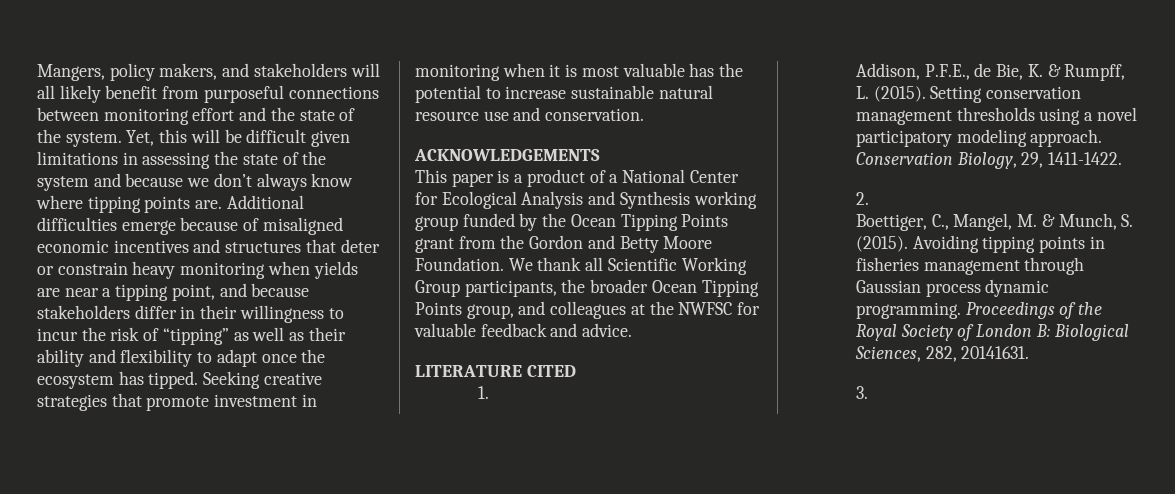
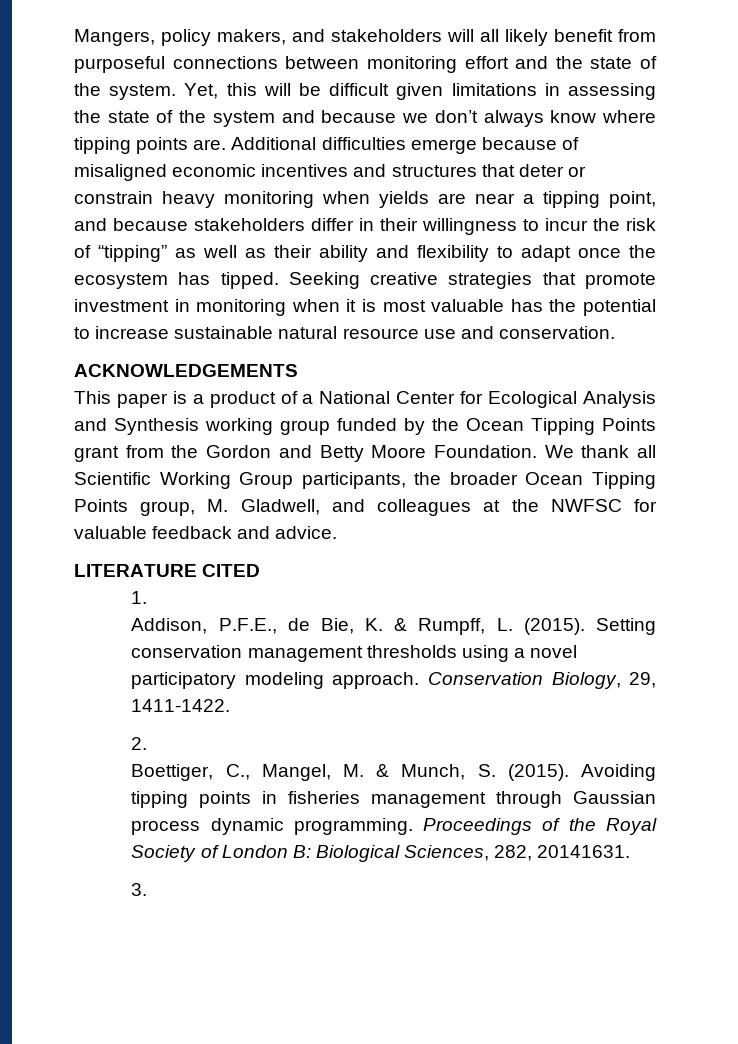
- We thank all Scientific Working Group participants, the broader Ocean Tipping Points group, and colleagues at the NWFSC for valuable feedback and advice.
+ We thank all Scientific Working Group participants, the broader Ocean Tipping Points group, M. Gladwell, and colleagues at the NWFSC for valuable feedback and advice.

